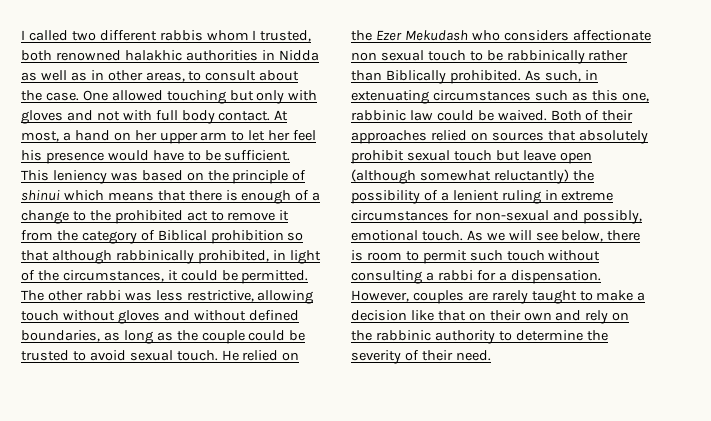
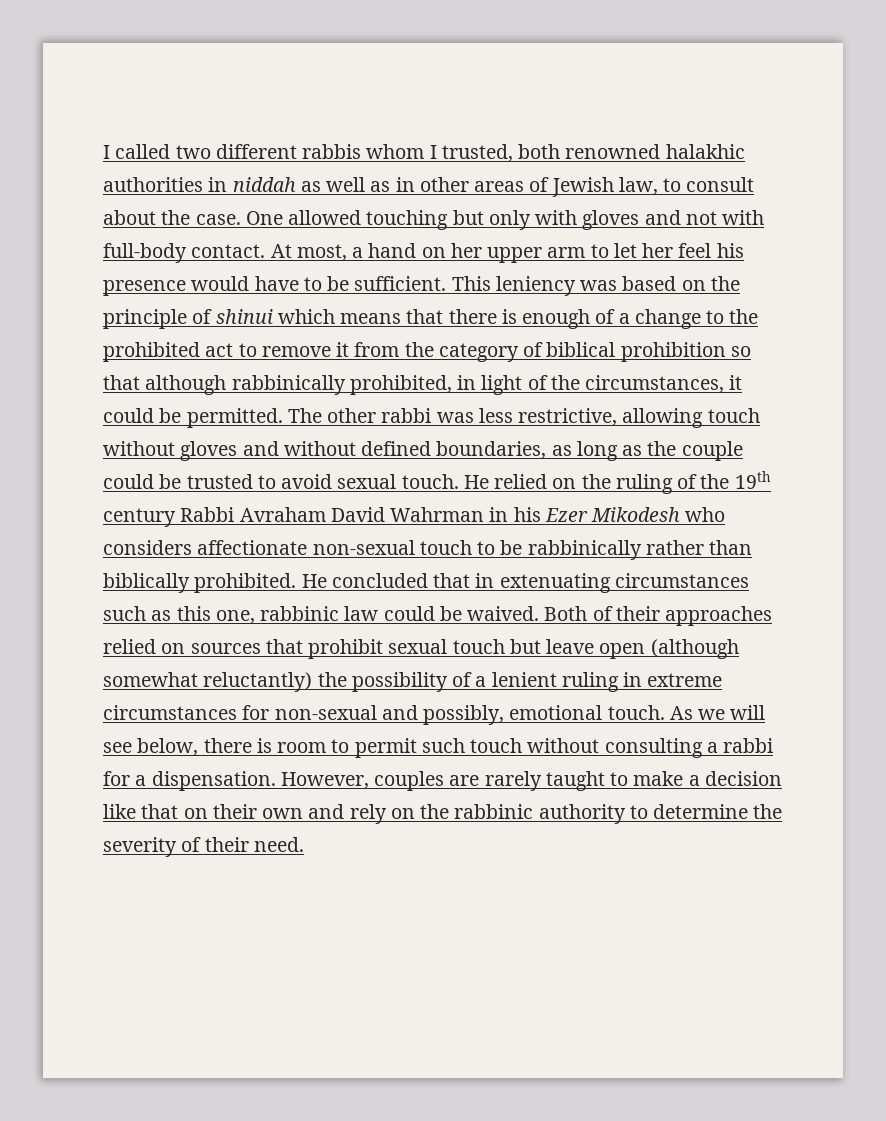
- I called two different rabbis whom I trusted, both renowned halakhic authorities in Nidda as well as in other areas, to consult about the case.
+ I called two different rabbis whom I trusted, both renowned halakhic authorities in niddah as well as in other areas of Jewish law, to consult about the case.
- One allowed touching but only with gloves and not with full body contact.
+ One allowed touching but only with gloves and not with full-body contact.
- This leniency was based on the principle of shinui which means that there is enough of a change to the prohibited act to remove it from the category of Biblical prohibition so that although rabbinically prohibited, in light of the circumstances, it could be permitted.
+ This leniency was based on the principle of shinui which means that there is enough of a change to the prohibited act to remove it from the category of biblical prohibition so that although rabbinically prohibited, in light of the circumstances, it could be permitted.
- He relied on the Ezer Mekudash who considers affectionate non sexual touch to be rabbinically rather than Biblically prohibited. As such, in extenuating circumstances such as this one, rabbinic law could be waived.
+ He relied on the ruling of the 19th century Rabbi Avraham David Wahrman in his Ezer Mikodesh who considers affectionate non-sexual touch to be rabbinically rather than biblically prohibited. He concluded that in extenuating circumstances such as this one, rabbinic law could be waived.
- Both of their approaches relied on sources that absolutely prohibit sexual touch but leave open (although somewhat reluctantly) the possibility of a lenient ruling in extreme circumstances for non-sexual and possibly, emotional touch.
+ Both of their approaches relied on sources that prohibit sexual touch but leave open (although somewhat reluctantly) the possibility of a lenient ruling in extreme circumstances for non-sexual and possibly, emotional touch.

